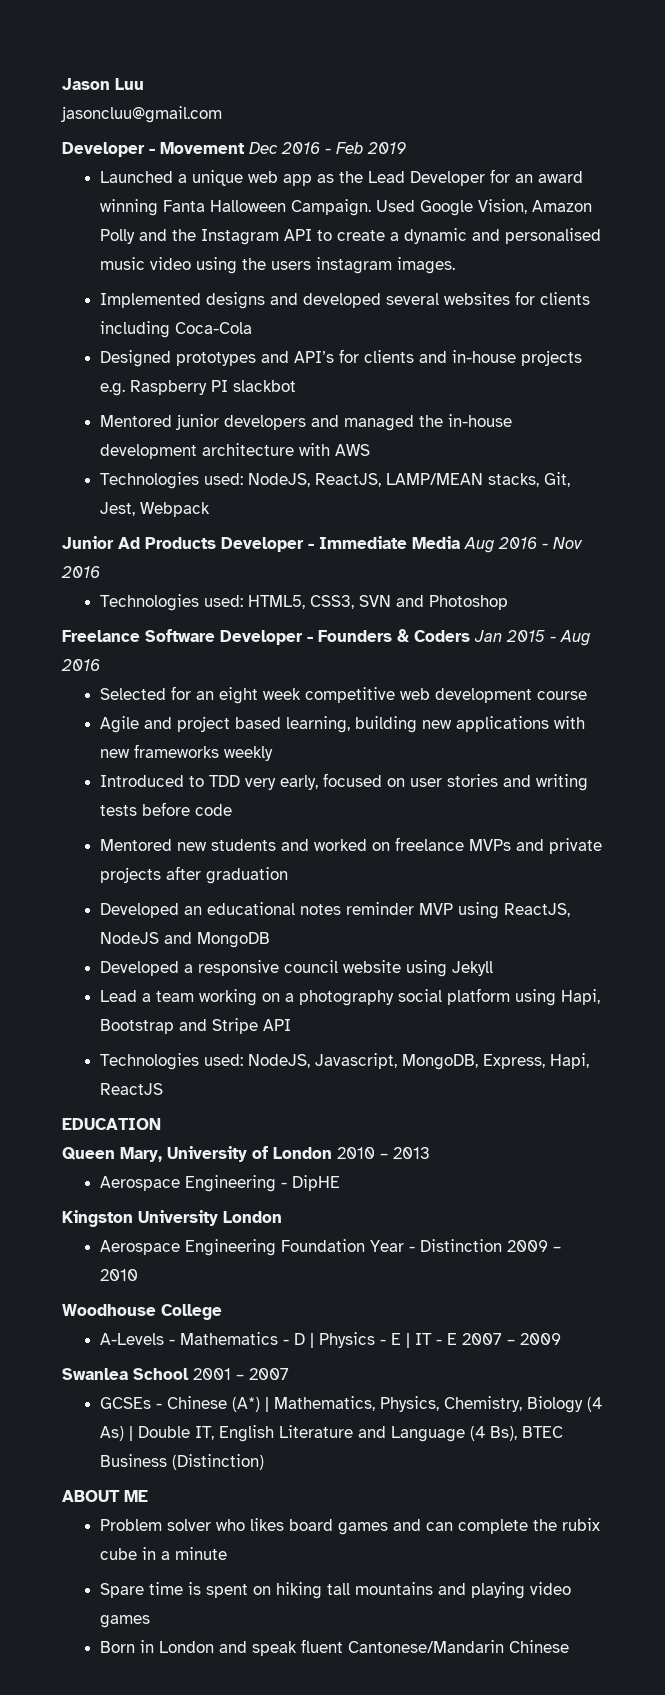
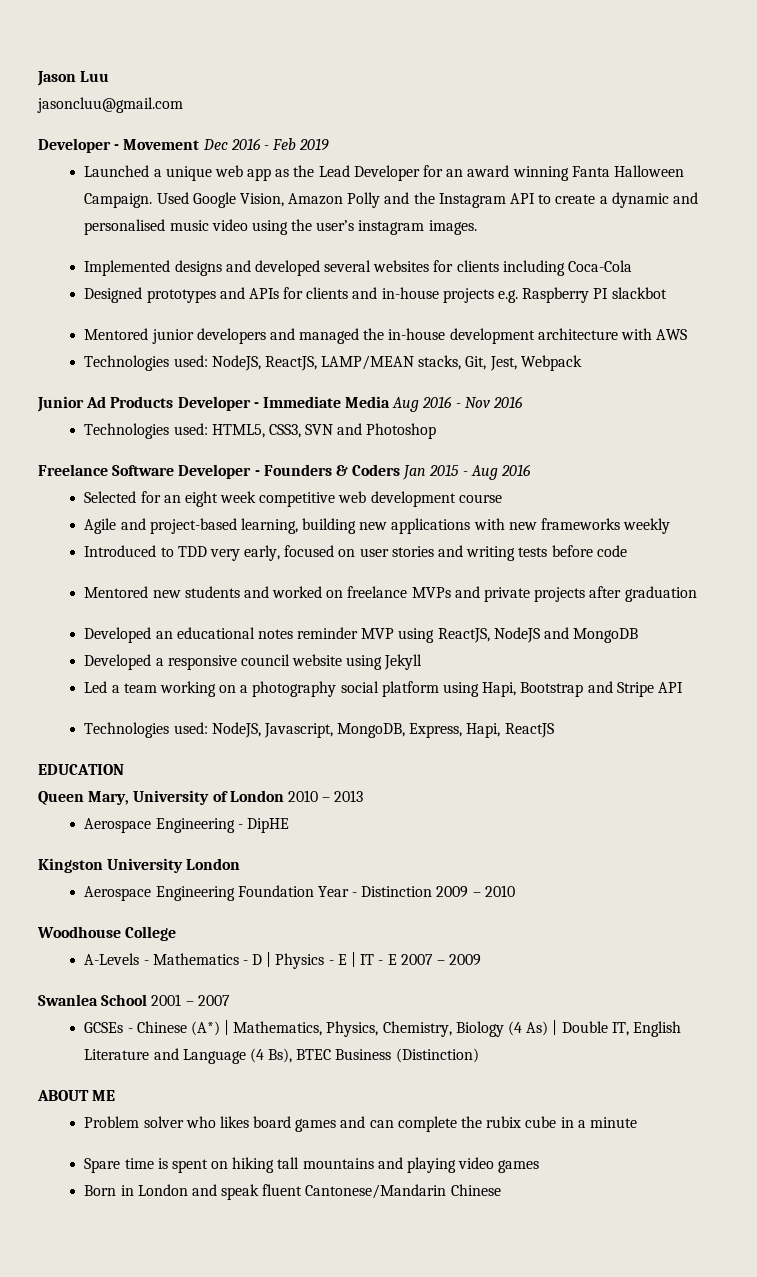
- Used Google Vision, Amazon Polly and the Instagram API to create a dynamic and personalised music video using the users instagram images.
+ Used Google Vision, Amazon Polly and the Instagram API to create a dynamic and personalised music video using the user’s instagram images.
- Designed prototypes and API’s for clients and in-house projects e.g. Raspberry PI slackbot
+ Designed prototypes and APIs for clients and in-house projects e.g. Raspberry PI slackbot
- Agile and project based learning, building new applications with new frameworks weekly
+ Agile and project-based learning, building new applications with new frameworks weekly
- Lead a team working on a photography social platform using Hapi, Bootstrap and Stripe API
+ Led a team working on a photography social platform using Hapi, Bootstrap and Stripe API

